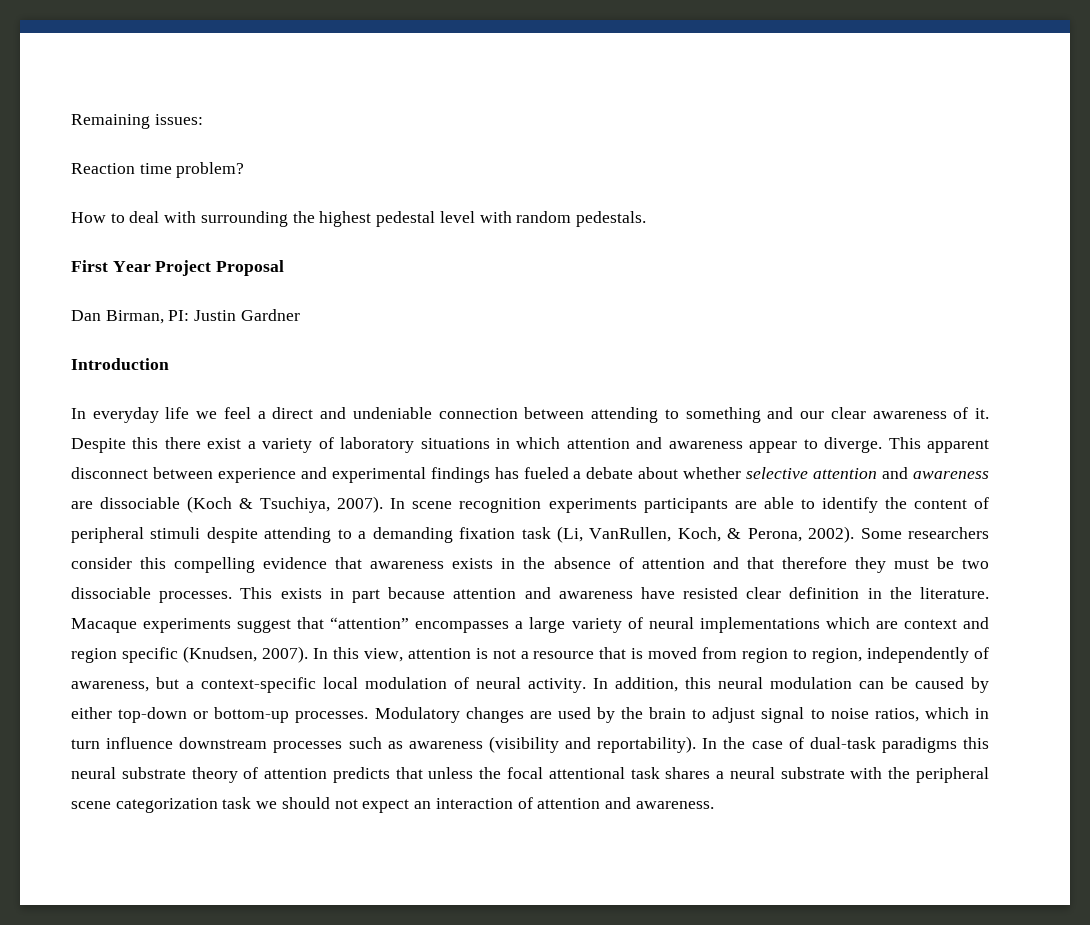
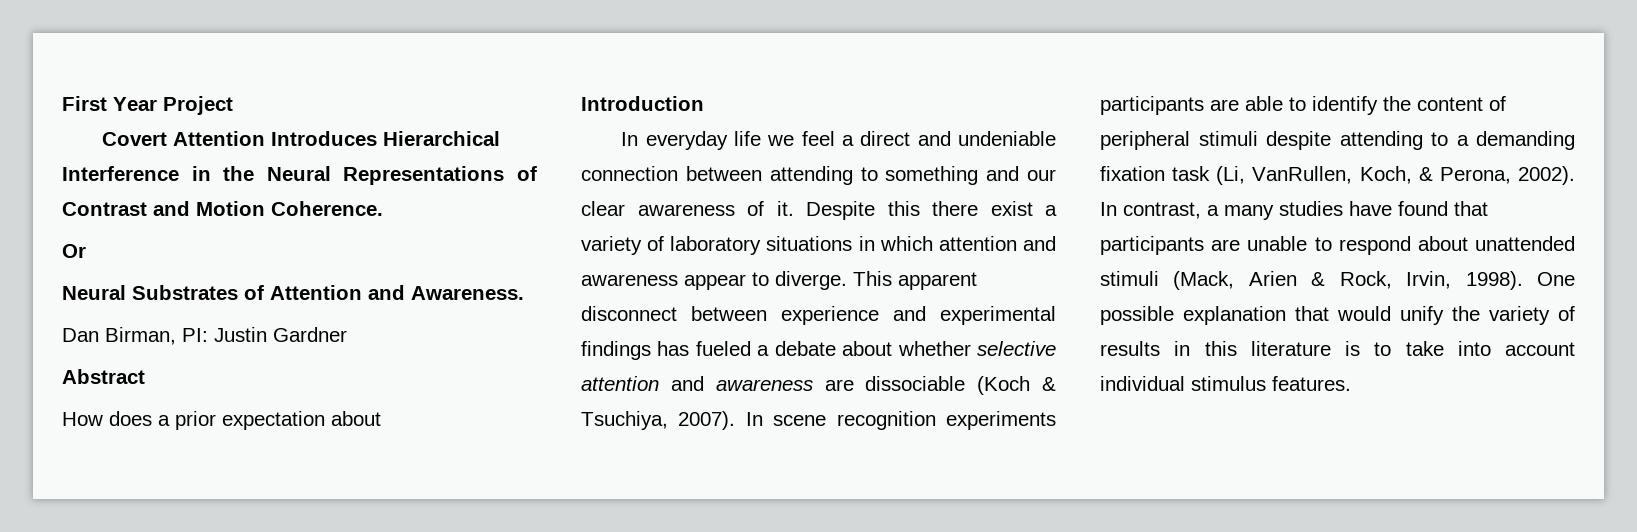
- Remaining issues:
- Reaction time problem?
- How to deal with surrounding the highest pedestal level with random pedestals.
- First Year Project Proposal
+ First Year Project
+ Covert Attention Introduces Hierarchical Interference in the Neural Representations of Contrast and Motion Coherence.
+ Or
+ Neural Substrates of Attention and Awareness.
+ Abstract
+ How does a prior expectation about
- Some researchers consider this compelling evidence that awareness exists in the absence of attention and that therefore they must be two dissociable processes. This exists in part because attention and awareness have resisted clear definition in the literature. Macaque experiments suggest that “attention” encompasses a large variety of neural implementations which are context and region specific (Knudsen, 2007). In this view, attention is not a resource that is moved from region to region, independently of awareness, but a context-specific local modulation of neural activity. In addition, this neural modulation can be caused by either top-down or bottom-up processes. Modulatory changes are used by the brain to adjust signal to noise ratios, which in turn influence downstream processes such as awareness (visibility and reportability). In the case of dual-task paradigms this neural substrate theory of attention predicts that unless the focal attentional task shares a neural substrate with the peripheral scene categorization task we should not expect an interaction of attention and awareness.
+ In contrast, a many studies have found that participants are unable to respond about unattended stimuli (Mack, Arien & Rock, Irvin, 1998). One possible explanation that would unify the variety of results in this literature is to take into account individual stimulus features.

